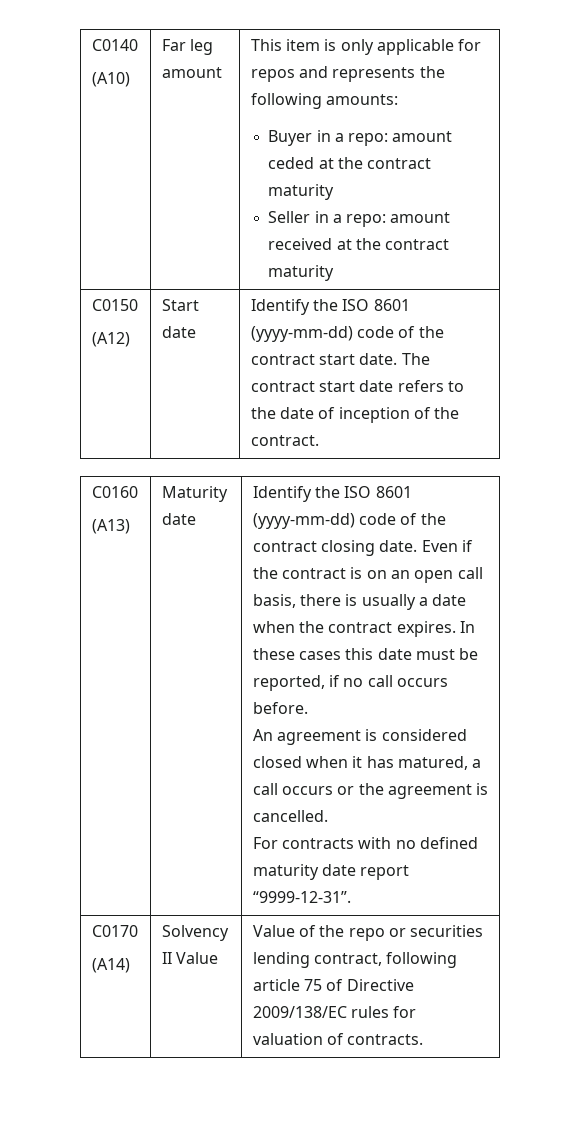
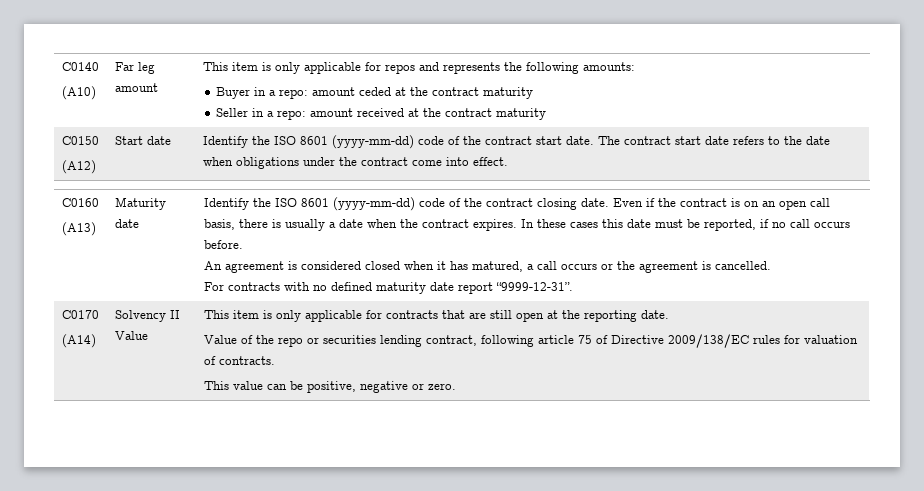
  C0150
- (A12) | Start date | Identify the ISO 8601 (yyyy-mm-dd) code of the contract start date. The contract start date refers to the date of inception of the contract.
+ (A12) | Start date | Identify the ISO 8601 (yyyy-mm-dd) code of the contract start date. The contract start date refers to the date when obligations under the contract come into effect.
+ This item is only applicable for contracts that are still open at the reporting date.
+ This value can be positive, negative or zero.

